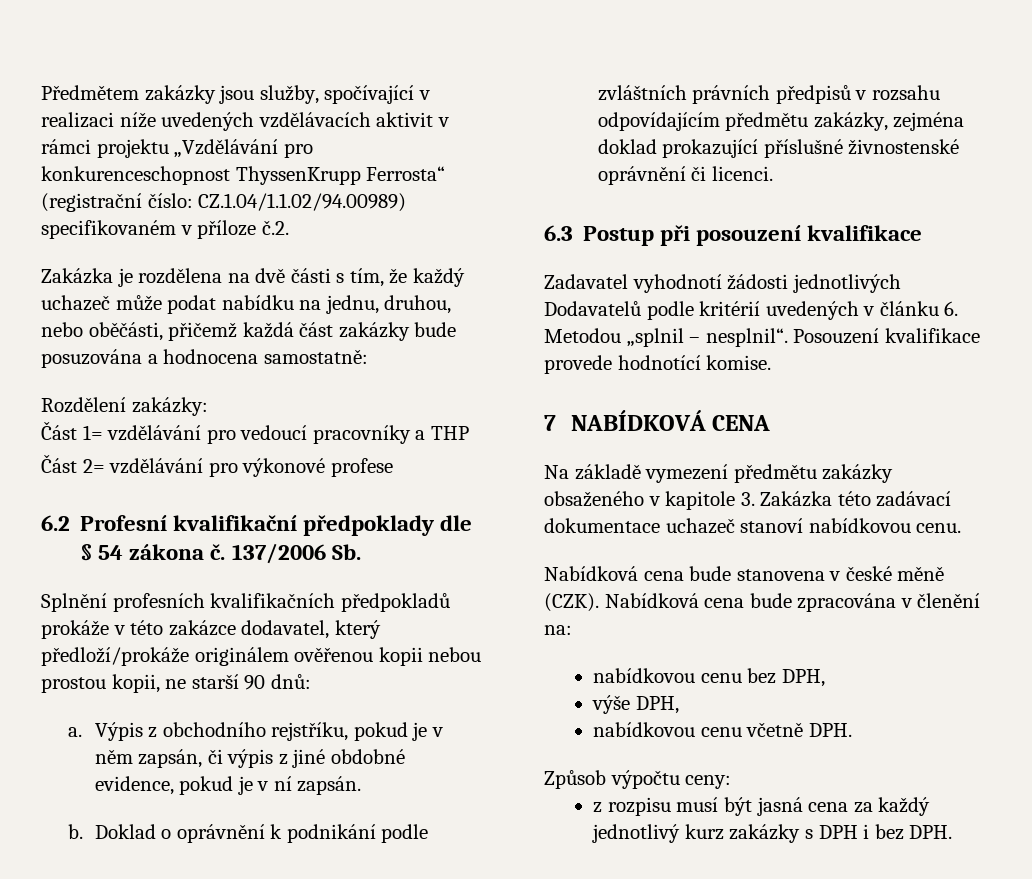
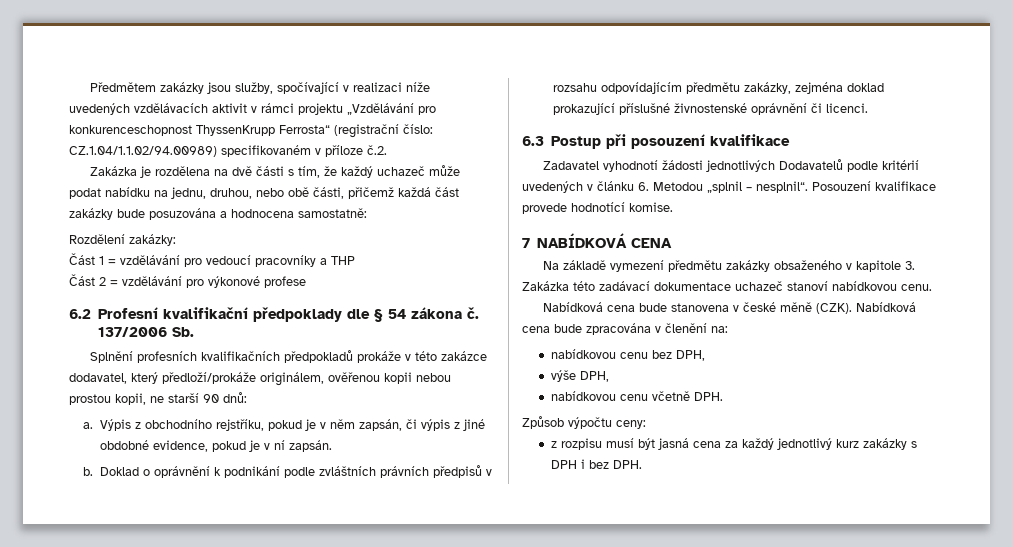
- Zakázka je rozdělena na dvě části s tím, že každý uchazeč může podat nabídku na jednu, druhou, nebo oběčásti, přičemž každá část zakázky bude posuzována a hodnocena samostatně:
+ Zakázka je rozdělena na dvě části s tím, že každý uchazeč může podat nabídku na jednu, druhou, nebo obě části, přičemž každá část zakázky bude posuzována a hodnocena samostatně:
- Část 1= vzdělávání pro vedoucí pracovníky a THP
+ Část 1 = vzdělávání pro vedoucí pracovníky a THP
- Část 2= vzdělávání pro výkonové profese
+ Část 2 = vzdělávání pro výkonové profese
- Splnění profesních kvalifikačních předpokladů prokáže v této zakázce dodavatel, který předloží/prokáže originálem ověřenou kopii nebou prostou kopii, ne starší 90 dnů:
+ Splnění profesních kvalifikačních předpokladů prokáže v této zakázce dodavatel, který předloží/prokáže originálem, ověřenou kopii nebou prostou kopii, ne starší 90 dnů:

